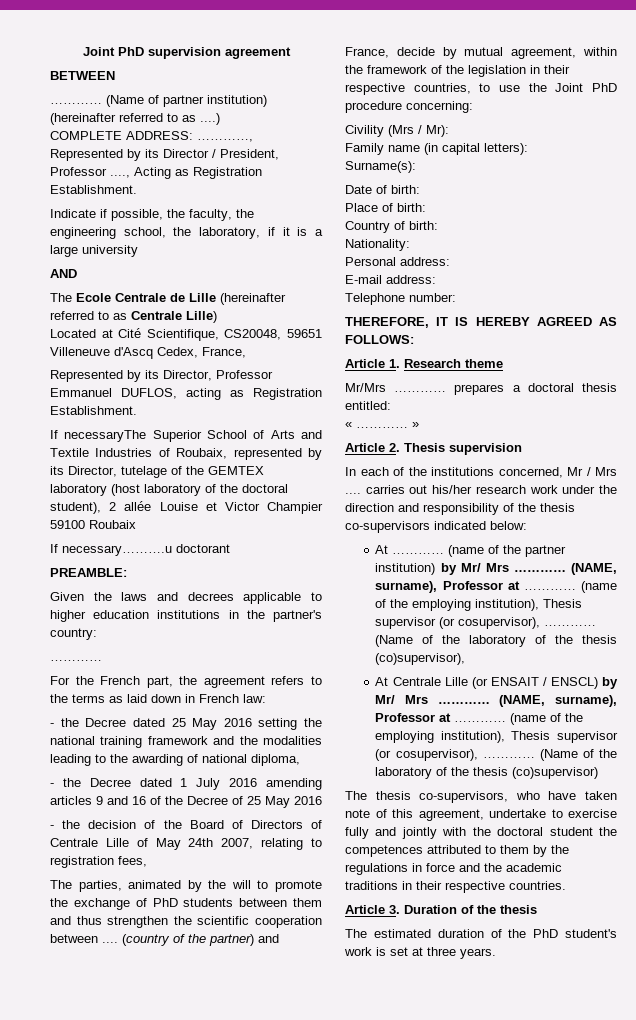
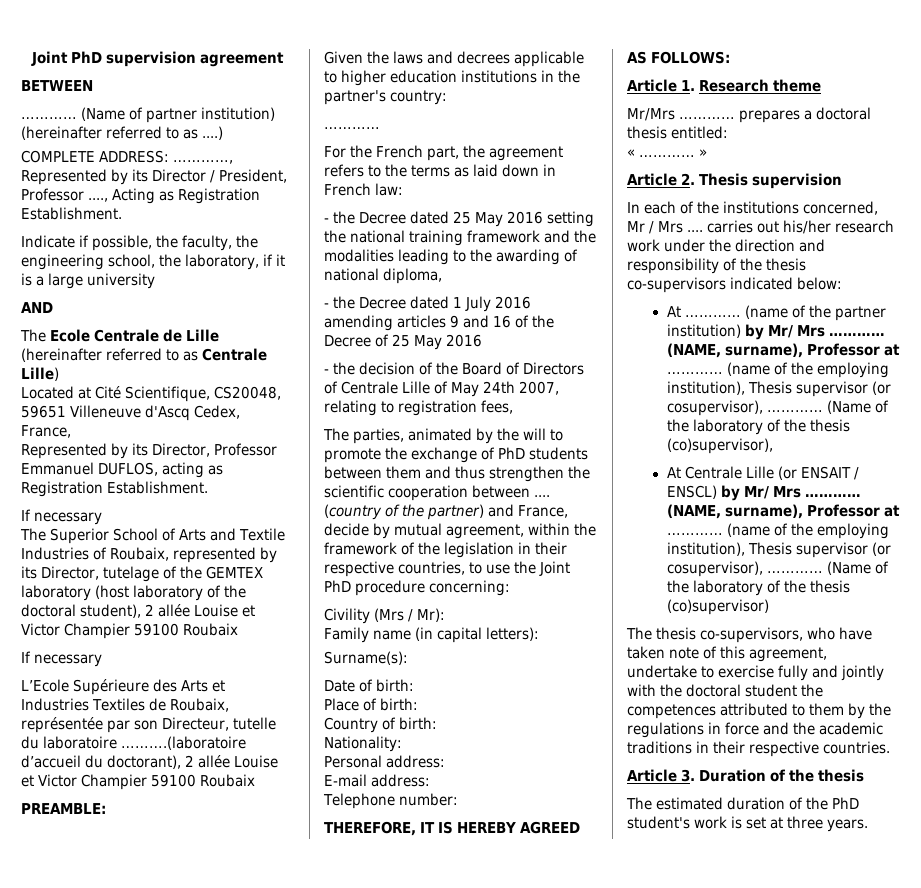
  Represented by its Director, Professor Emmanuel DUFLOS, acting as Registration Establishment.
- If necessaryThe Superior School of Arts and Textile Industries of Roubaix, represented by its Director, tutelage of the GEMTEX laboratory (host laboratory of the doctoral student), 2 allée Louise et Victor Champier 59100 Roubaix
- If necessary……….u doctorant
+ If necessary
+ The Superior School of Arts and Textile Industries of Roubaix, represented by its Director, tutelage of the GEMTEX laboratory (host laboratory of the doctoral student), 2 allée Louise et Victor Champier 59100 Roubaix
+ If necessary
+ L’Ecole Supérieure des Arts et Industries Textiles de Roubaix, représentée par son Directeur, tutelle du laboratoire ……….(laboratoire d’accueil du doctorant), 2 allée Louise et Victor Champier 59100 Roubaix

